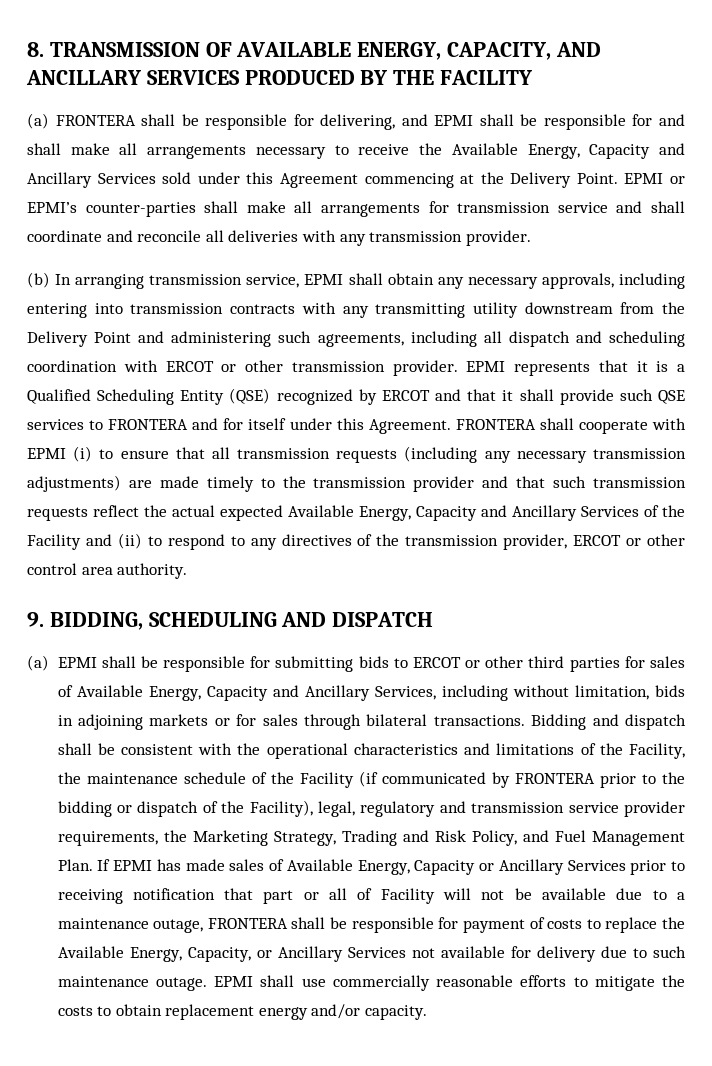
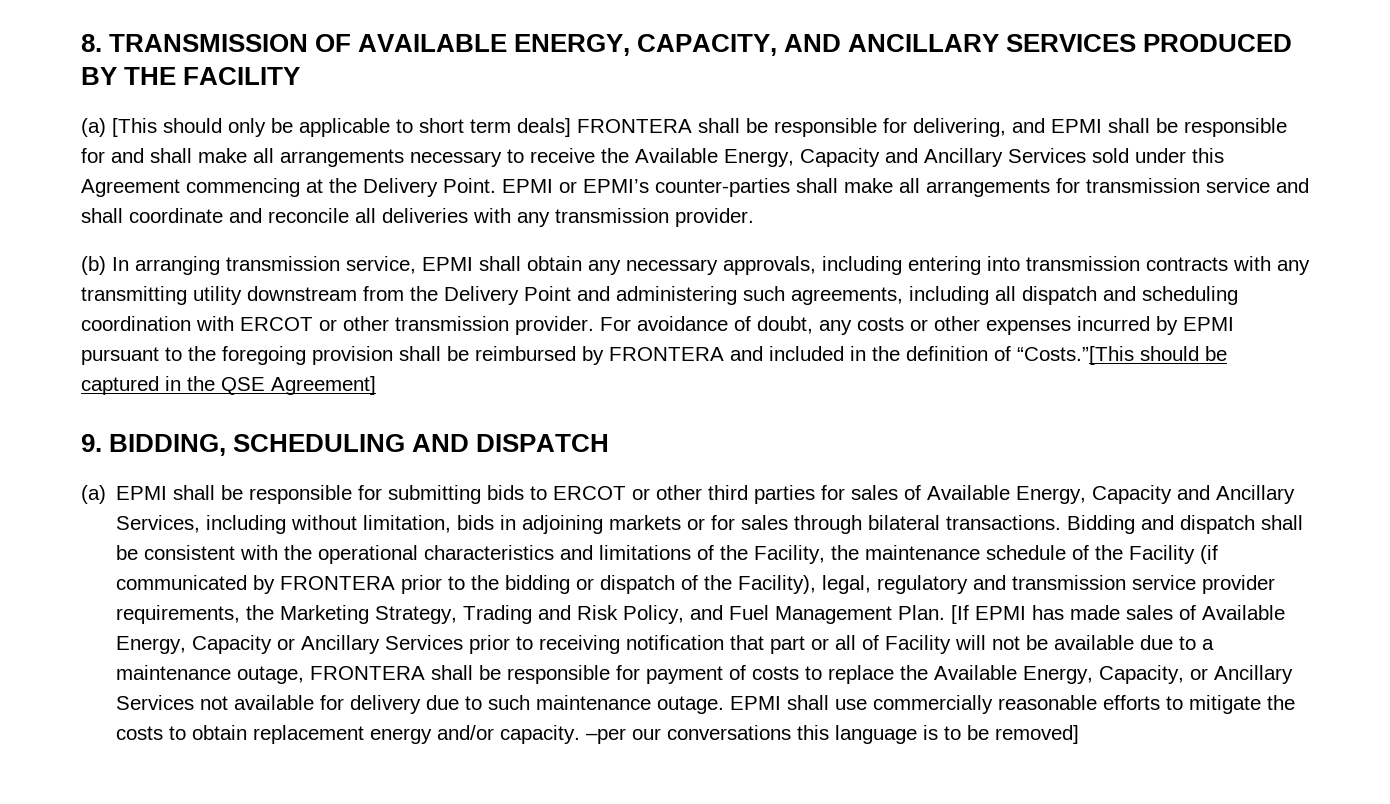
- (a) FRONTERA shall be responsible for delivering, and EPMI shall be responsible for and shall make all arrangements necessary to receive the Available Energy, Capacity and Ancillary Services sold under this Agreement commencing at the Delivery Point.
+ (a) [This should only be applicable to short term deals] FRONTERA shall be responsible for delivering, and EPMI shall be responsible for and shall make all arrangements necessary to receive the Available Energy, Capacity and Ancillary Services sold under this Agreement commencing at the Delivery Point.
- EPMI represents that it is a Qualified Scheduling Entity (QSE) recognized by ERCOT and that it shall provide such QSE services to FRONTERA and for itself under this Agreement. FRONTERA shall cooperate with EPMI (i) to ensure that all transmission requests (including any necessary transmission adjustments) are made timely to the transmission provider and that such transmission requests reflect the actual expected Available Energy, Capacity and Ancillary Services of the Facility and (ii) to respond to any directives of the transmission provider, ERCOT or other control area authority.
+ For avoidance of doubt, any costs or other expenses incurred by EPMI pursuant to the foregoing provision shall be reimbursed by FRONTERA and included in the definition of “Costs.”[This should be captured in the QSE Agreement]
- If EPMI has made sales of Available Energy, Capacity or Ancillary Services prior to receiving notification that part or all of Facility will not be available due to a maintenance outage, FRONTERA shall be responsible for payment of costs to replace the Available Energy, Capacity, or Ancillary Services not available for delivery due to such maintenance outage.
+ [If EPMI has made sales of Available Energy, Capacity or Ancillary Services prior to receiving notification that part or all of Facility will not be available due to a maintenance outage, FRONTERA shall be responsible for payment of costs to replace the Available Energy, Capacity, or Ancillary Services not available for delivery due to such maintenance outage.
+ –per our conversations this language is to be removed]

